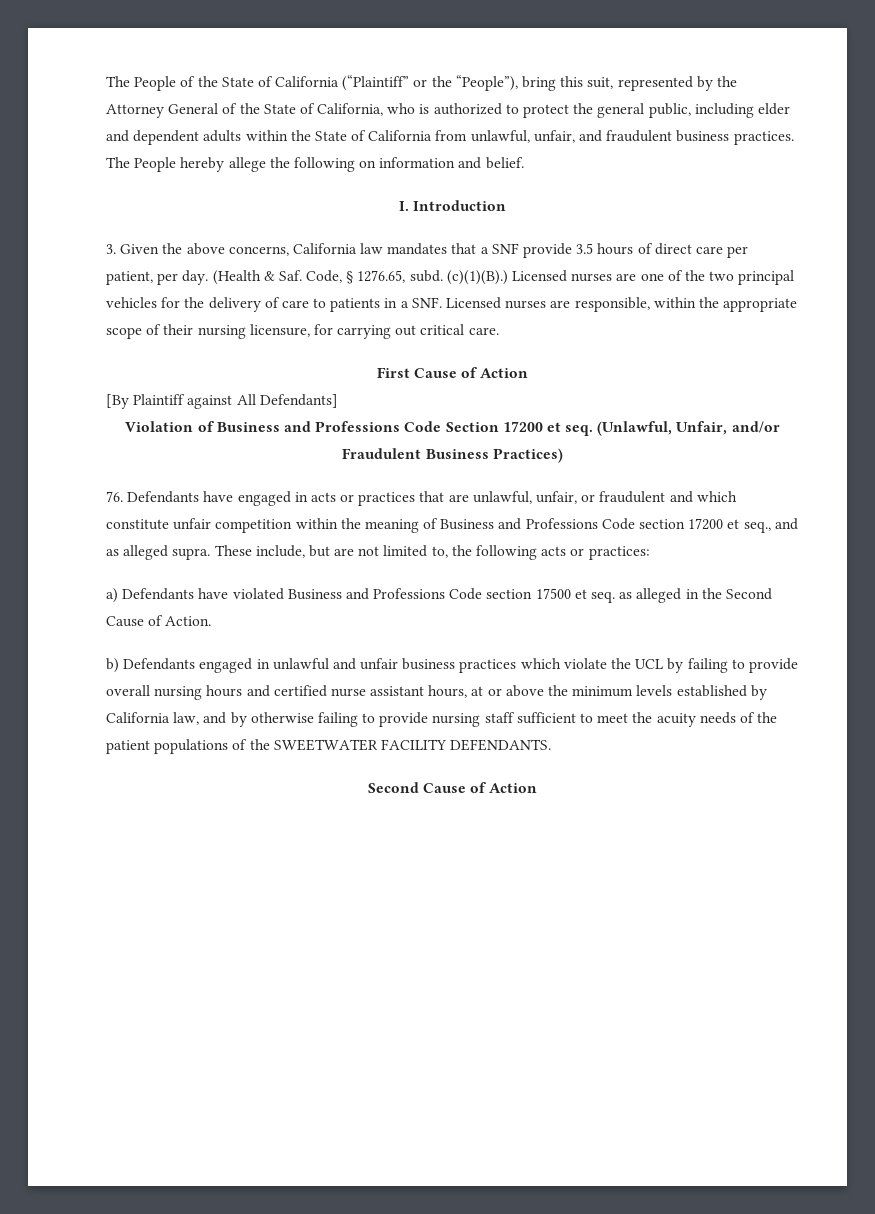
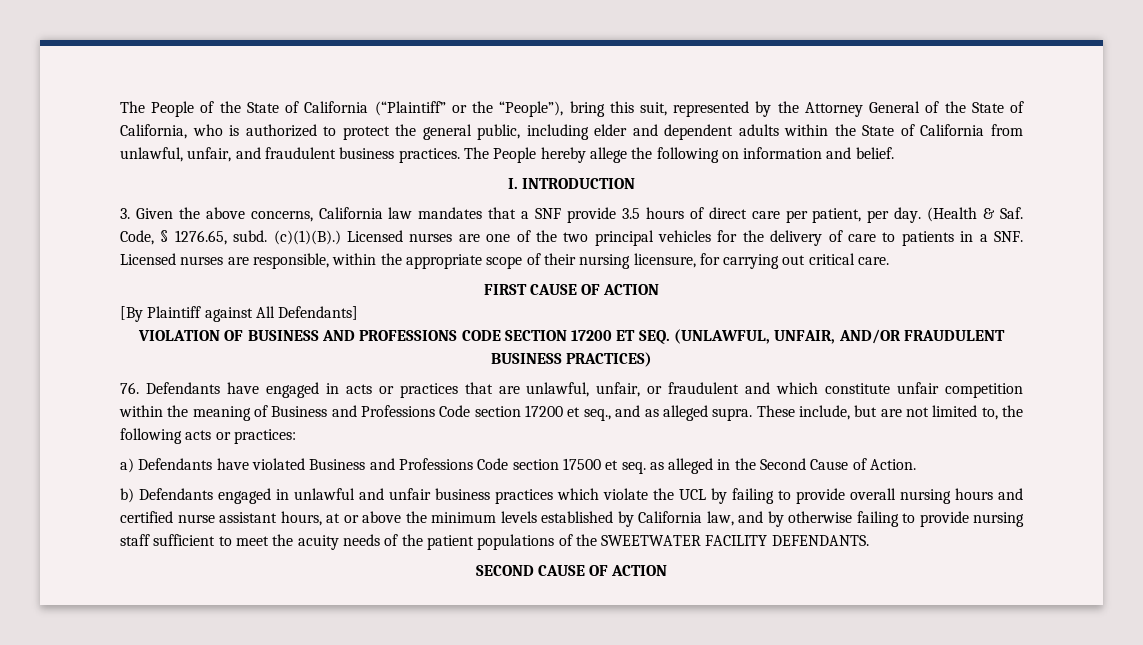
- I. Introduction
+ I. INTRODUCTION
- First Cause of Action
+ FIRST CAUSE OF ACTION
- Violation of Business and Professions Code Section 17200 et seq. (Unlawful, Unfair, and/or Fraudulent Business Practices)
+ VIOLATION OF BUSINESS AND PROFESSIONS CODE SECTION 17200 ET SEQ. (UNLAWFUL, UNFAIR, AND/OR FRAUDULENT BUSINESS PRACTICES)
- Second Cause of Action
+ SECOND CAUSE OF ACTION

